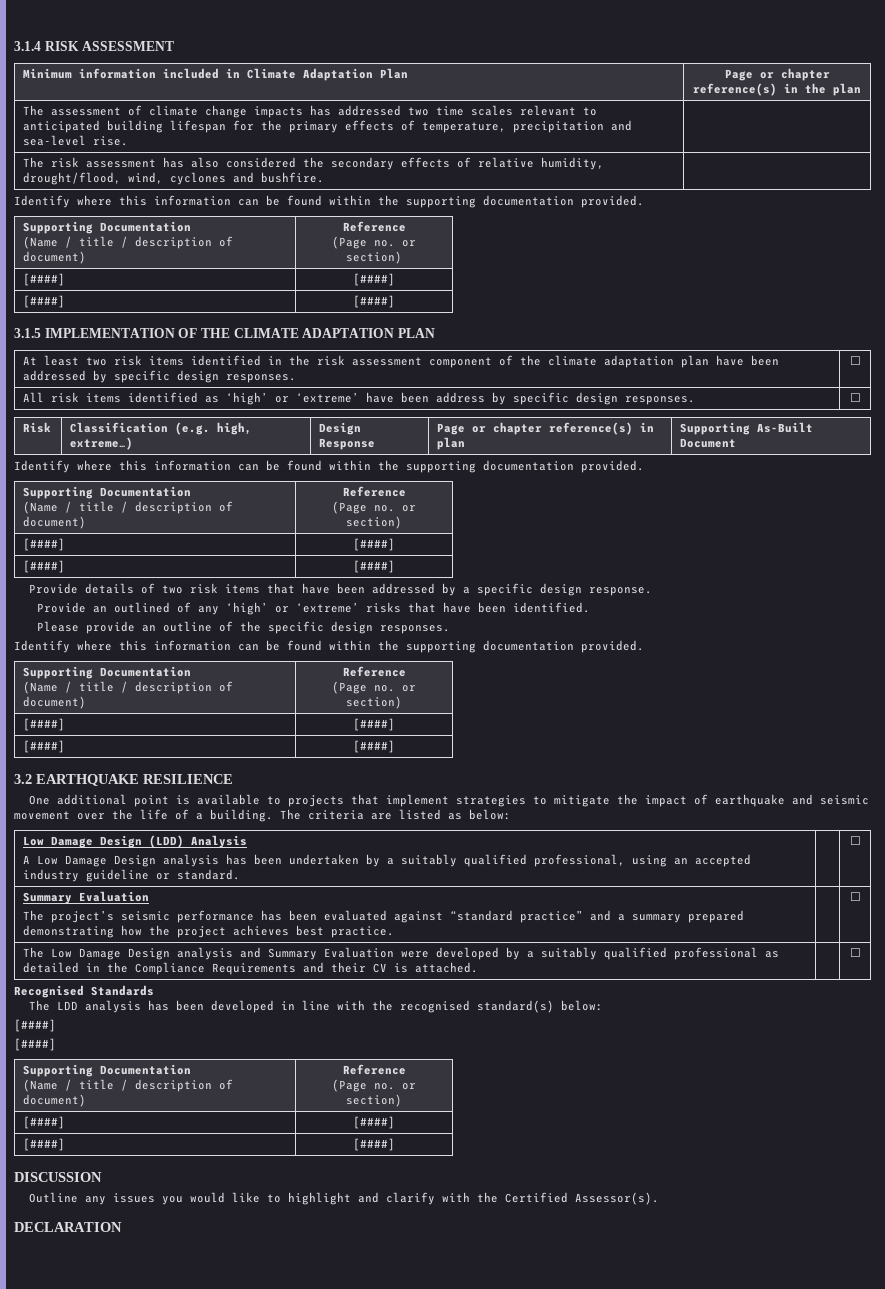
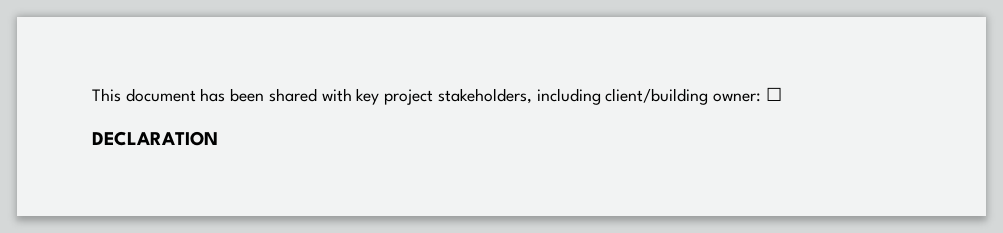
- 3.1.4 RISK ASSESSMENT
- Minimum information included in Climate Adaptation Plan | Page or chapter reference(s) in the plan
- The assessment of climate change impacts has addressed two time scales relevant to anticipated building lifespan for the primary effects of temperature, precipitation and sea-level rise. |
- The risk assessment has also considered the secondary effects of relative humidity, drought/flood, wind, cyclones and bushfire. |
- Identify where this information can be found within the supporting documentation provided.
- Supporting Documentation
- (Name / title / description of document) | Reference
- (Page no. or section)
- [####] | [####]
- [####] | [####]
- 3.1.5 IMPLEMENTATION OF THE CLIMATE ADAPTATION PLAN
- At least two risk items identified in the risk assessment component of the climate adaptation plan have been addressed by specific design responses. | ☐
- All risk items identified as ‘high’ or ‘extreme’ have been address by specific design responses. | ☐
- Risk | Classification (e.g. high, extreme…) | Design Response | Page or chapter reference(s) in plan | Supporting As-Built Document
- Identify where this information can be found within the supporting documentation provided.
- Supporting Documentation
- (Name / title / description of document) | Reference
- (Page no. or section)
- [####] | [####]
- [####] | [####]
- Provide details of two risk items that have been addressed by a specific design response.
- Provide an outlined of any ‘high’ or ‘extreme’ risks that have been identified.
- Please provide an outline of the specific design responses.
- Identify where this information can be found within the supporting documentation provided.
- Supporting Documentation
- (Name / title / description of document) | Reference
- (Page no. or section)
- [####] | [####]
- [####] | [####]
- 3.2 EARTHQUAKE RESILIENCE
- One additional point is available to projects that implement strategies to mitigate the impact of earthquake and seismic movement over the life of a building. The criteria are listed as below:
- Low Damage Design (LDD) Analysis
- A Low Damage Design analysis has been undertaken by a suitably qualified professional, using an accepted industry guideline or standard. | | ☐
- Summary Evaluation
- The project’s seismic performance has been evaluated against “standard practice” and a summary prepared demonstrating how the project achieves best practice. | | ☐
- The Low Damage Design analysis and Summary Evaluation were developed by a suitably qualified professional as detailed in the Compliance Requirements and their CV is attached. | | ☐
- Recognised Standards
- The LDD analysis has been developed in line with the recognised standard(s) below:
- [####]
- [####]
- Supporting Documentation
- (Name / title / description of document) | Reference
- (Page no. or section)
- [####] | [####]
- [####] | [####]
- DISCUSSION
- Outline any issues you would like to highlight and clarify with the Certified Assessor(s).
+ This document has been shared with key project stakeholders, including client/building owner: ☐

